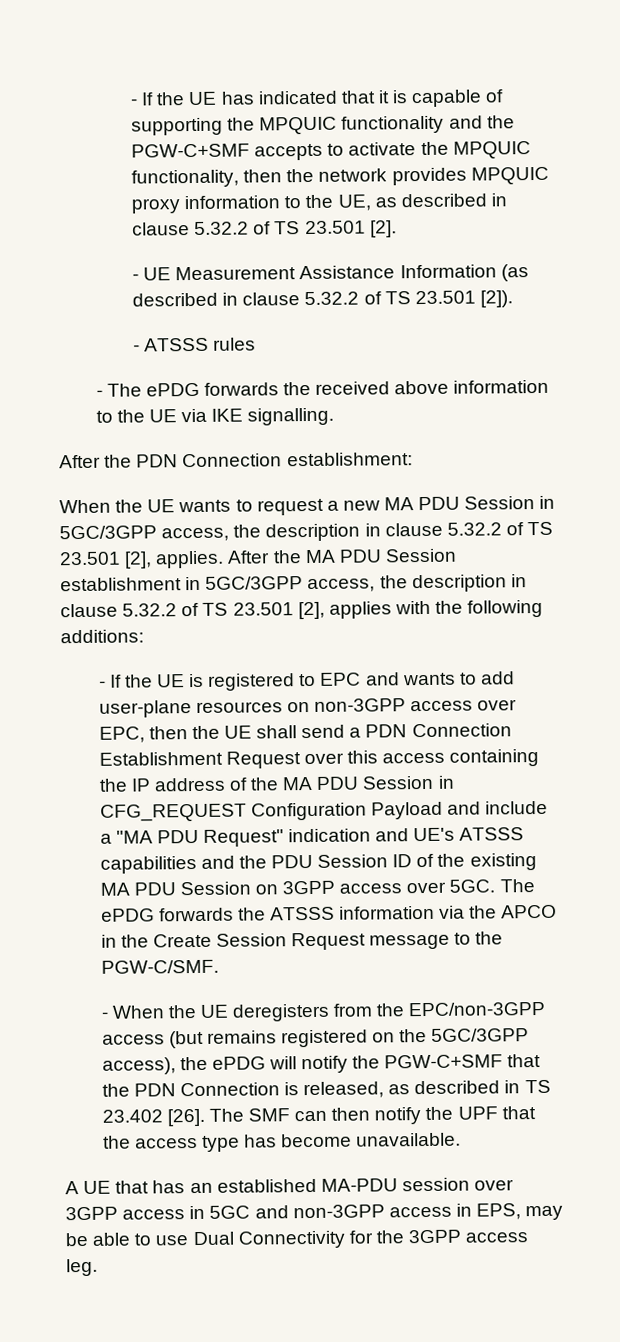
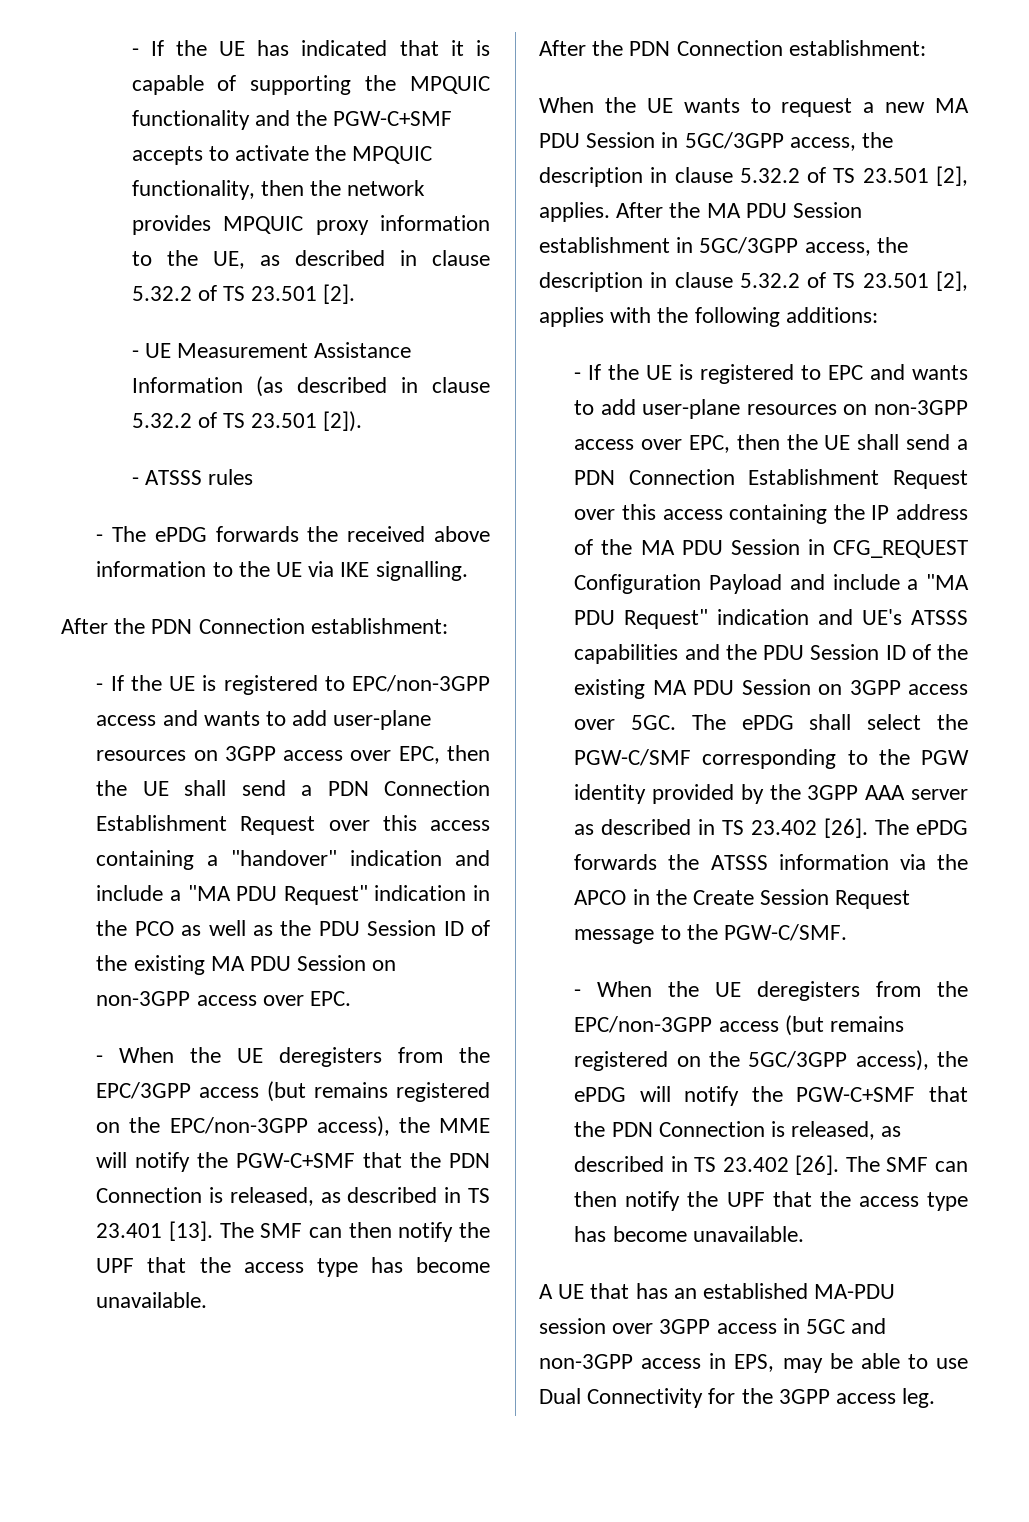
+ - If the UE is registered to EPC/non-3GPP access and wants to add user-plane resources on 3GPP access over EPC, then the UE shall send a PDN Connection Establishment Request over this access containing a "handover" indication and include a "MA PDU Request" indication in the PCO as well as the PDU Session ID of the existing MA PDU Session on non-3GPP access over EPC.
+ - When the UE deregisters from the EPC/3GPP access (but remains registered on the EPC/non-3GPP access), the MME will notify the PGW-C+SMF that the PDN Connection is released, as described in TS 23.401 [13]. The SMF can then notify the UPF that the access type has become unavailable.
+ After the PDN Connection establishment:
- The ePDG forwards the ATSSS information via the APCO in the Create Session Request message to the PGW-C/SMF.
+ The ePDG shall select the PGW-C/SMF corresponding to the PGW identity provided by the 3GPP AAA server as described in TS 23.402 [26]. The ePDG forwards the ATSSS information via the APCO in the Create Session Request message to the PGW-C/SMF.

